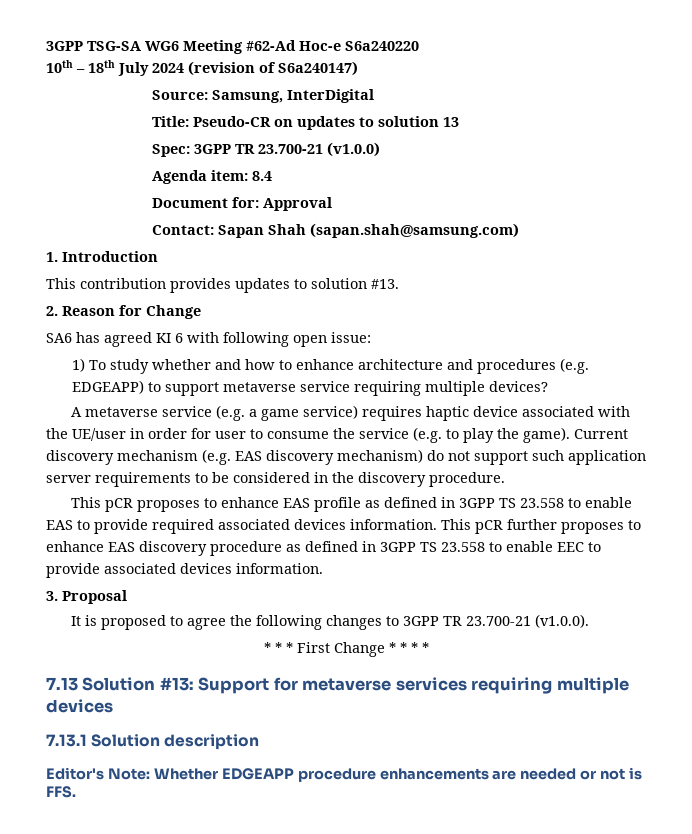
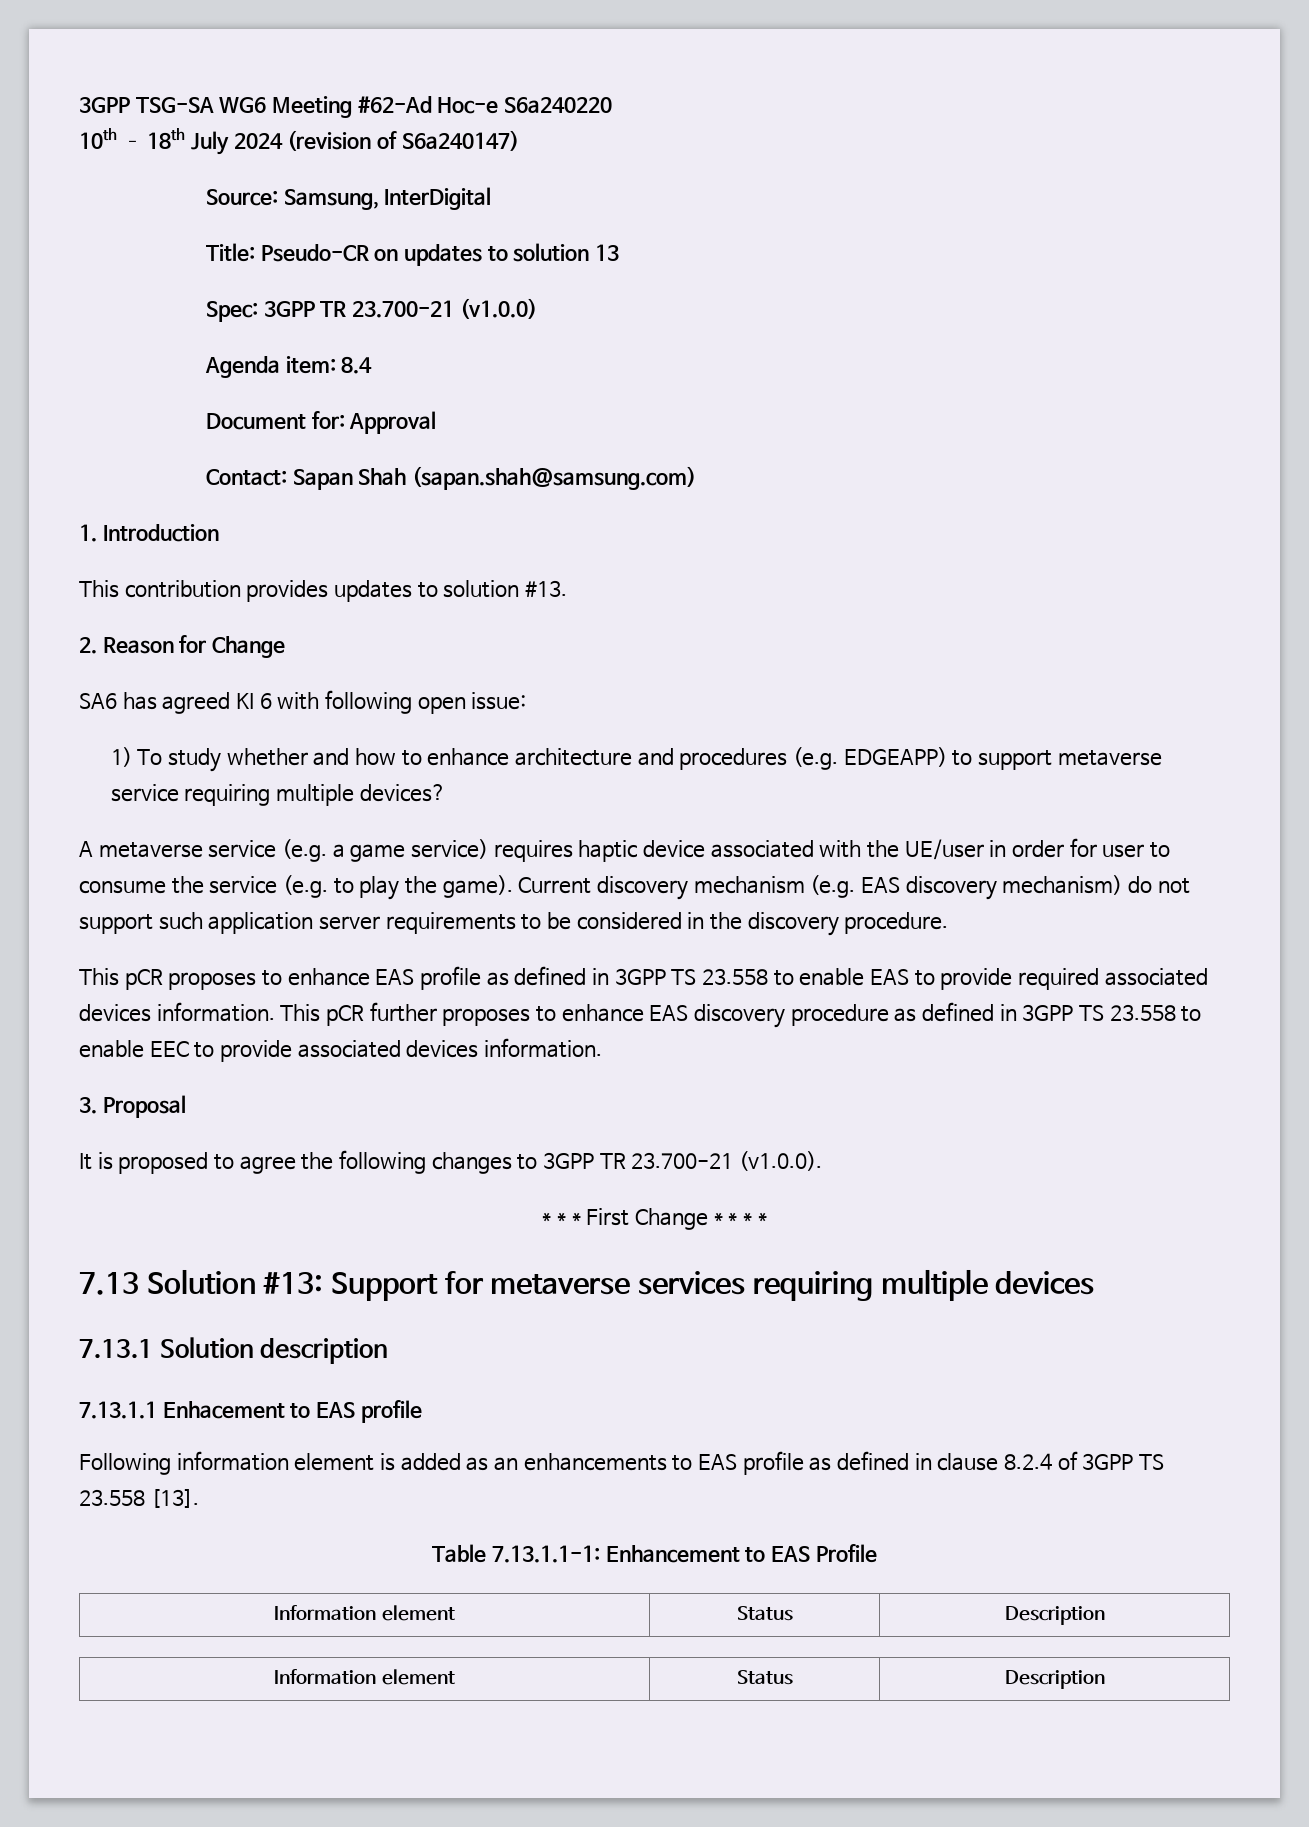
- Editor's Note: Whether EDGEAPP procedure enhancements are needed or not is FFS.
+ 7.13.1.1 Enhacement to EAS profile
+ Following information element is added as an enhancements to EAS profile as defined in clause 8.2.4 of 3GPP TS 23.558 [13].
+ Table 7.13.1.1-1: Enhancement to EAS Profile
+ Information element | Status | Description
+ Information element | Status | Description

